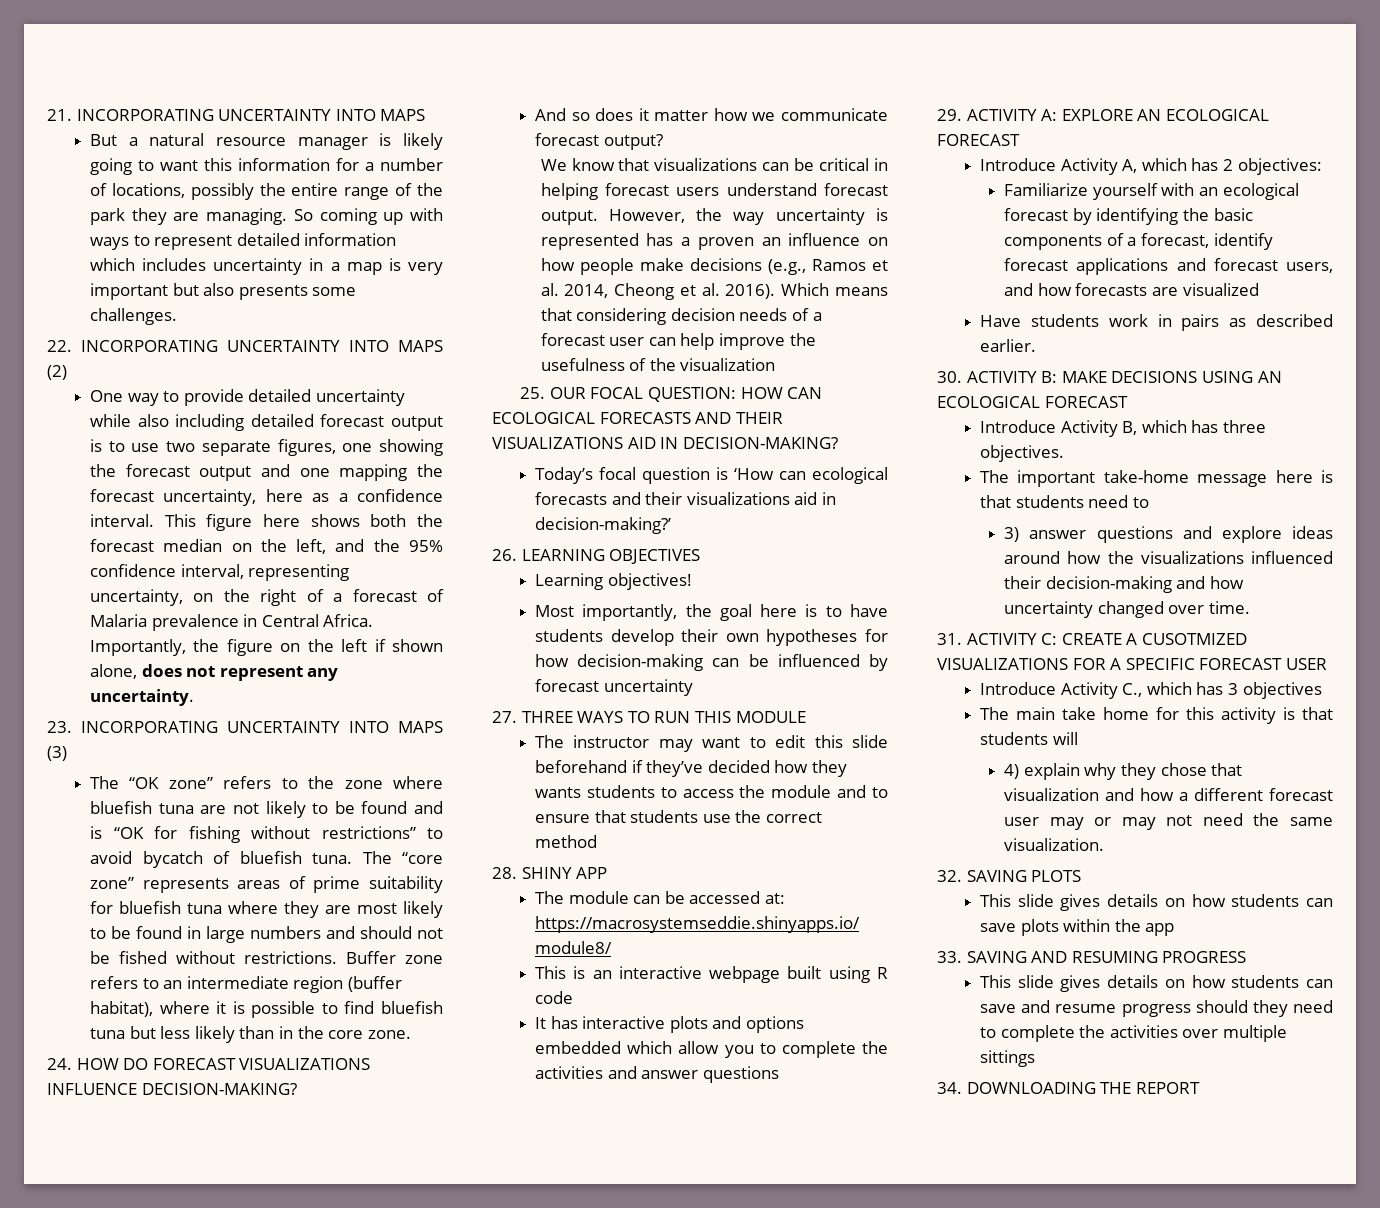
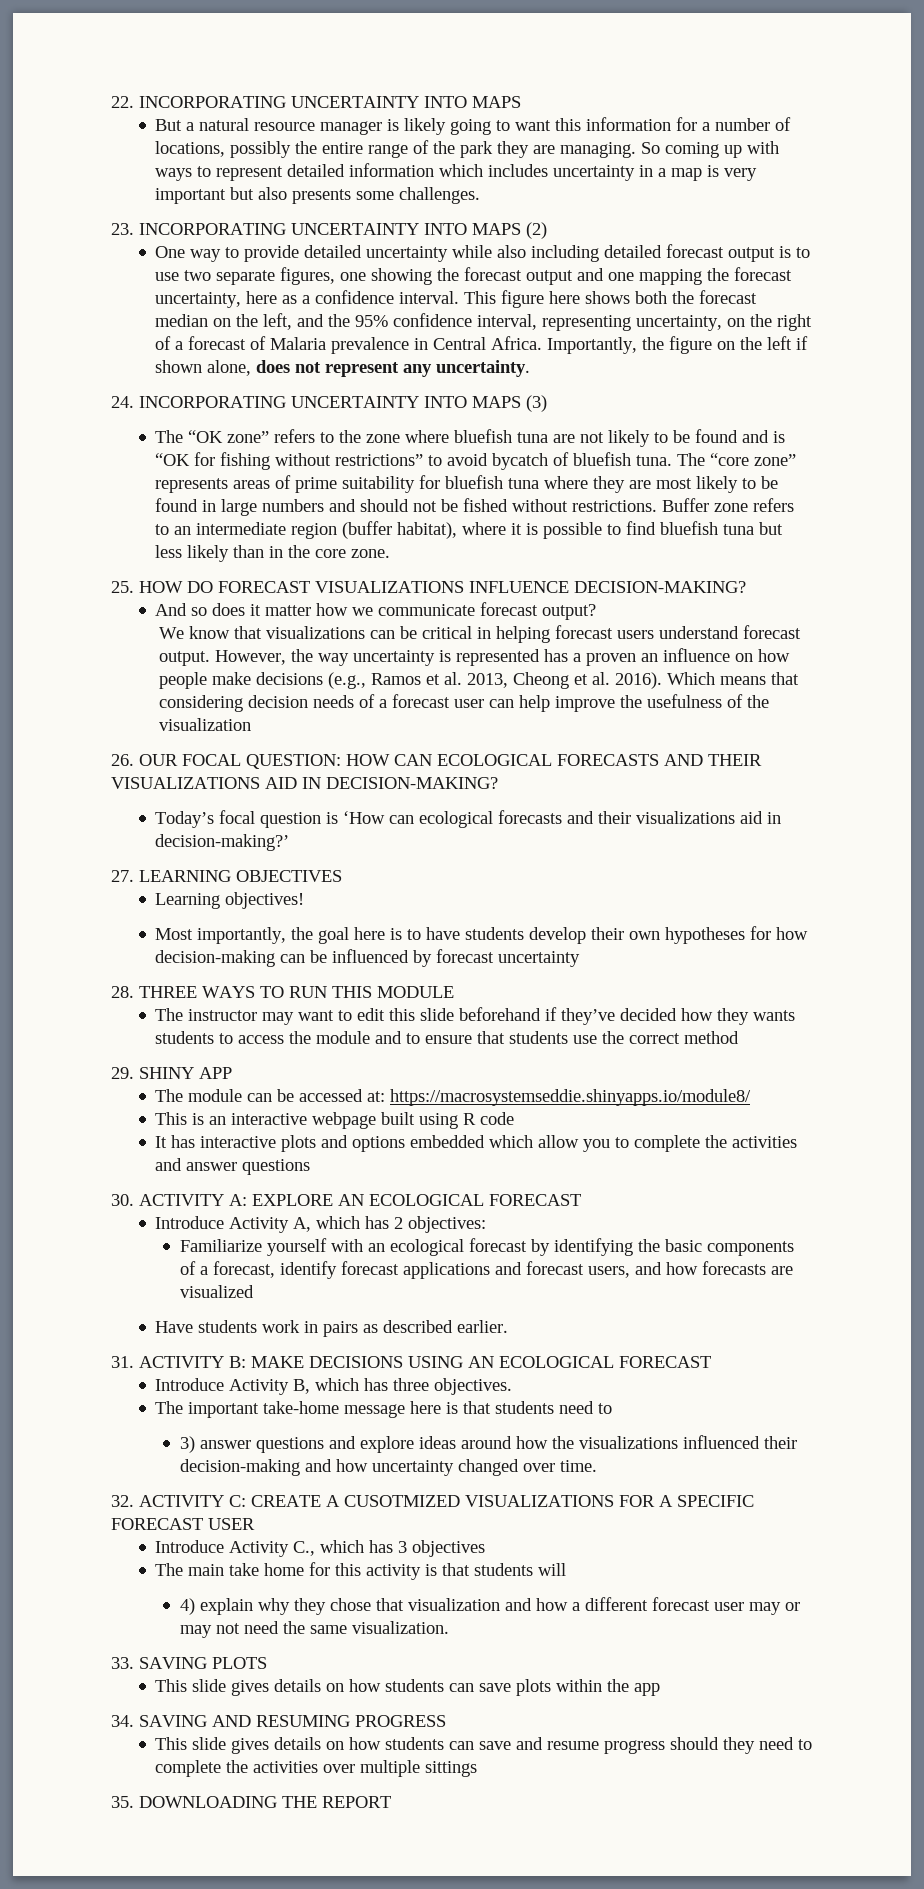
- 21. INCORPORATING UNCERTAINTY INTO MAPS
+ 22. INCORPORATING UNCERTAINTY INTO MAPS
- 22. INCORPORATING UNCERTAINTY INTO MAPS (2)
+ 23. INCORPORATING UNCERTAINTY INTO MAPS (2)
- 23. INCORPORATING UNCERTAINTY INTO MAPS (3)
+ 24. INCORPORATING UNCERTAINTY INTO MAPS (3)
- 24. HOW DO FORECAST VISUALIZATIONS INFLUENCE DECISION-MAKING?
+ 25. HOW DO FORECAST VISUALIZATIONS INFLUENCE DECISION-MAKING?
- However, the way uncertainty is represented has a proven an influence on how people make decisions (e.g., Ramos et al. 2014, Cheong et al. 2016).
+ However, the way uncertainty is represented has a proven an influence on how people make decisions (e.g., Ramos et al. 2013, Cheong et al. 2016).
- 25. OUR FOCAL QUESTION: HOW CAN ECOLOGICAL FORECASTS AND THEIR VISUALIZATIONS AID IN DECISION-MAKING?
+ 26. OUR FOCAL QUESTION: HOW CAN ECOLOGICAL FORECASTS AND THEIR VISUALIZATIONS AID IN DECISION-MAKING?
- 26. LEARNING OBJECTIVES
+ 27. LEARNING OBJECTIVES
- 27. THREE WAYS TO RUN THIS MODULE
+ 28. THREE WAYS TO RUN THIS MODULE
- 28. SHINY APP
+ 29. SHINY APP
- 29. ACTIVITY A: EXPLORE AN ECOLOGICAL FORECAST
+ 30. ACTIVITY A: EXPLORE AN ECOLOGICAL FORECAST
- 30. ACTIVITY B: MAKE DECISIONS USING AN ECOLOGICAL FORECAST
+ 31. ACTIVITY B: MAKE DECISIONS USING AN ECOLOGICAL FORECAST
- 31. ACTIVITY C: CREATE A CUSOTMIZED VISUALIZATIONS FOR A SPECIFIC FORECAST USER
+ 32. ACTIVITY C: CREATE A CUSOTMIZED VISUALIZATIONS FOR A SPECIFIC FORECAST USER
- 32. SAVING PLOTS
+ 33. SAVING PLOTS
- 33. SAVING AND RESUMING PROGRESS
+ 34. SAVING AND RESUMING PROGRESS
- 34. DOWNLOADING THE REPORT
+ 35. DOWNLOADING THE REPORT

